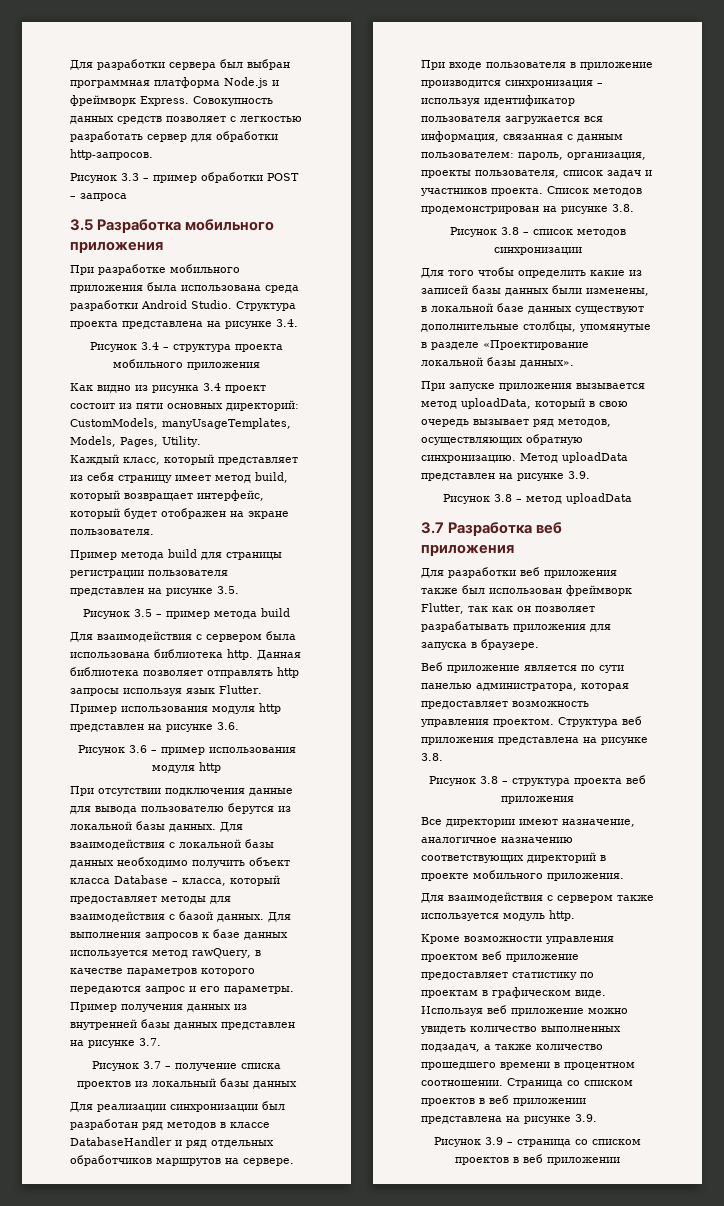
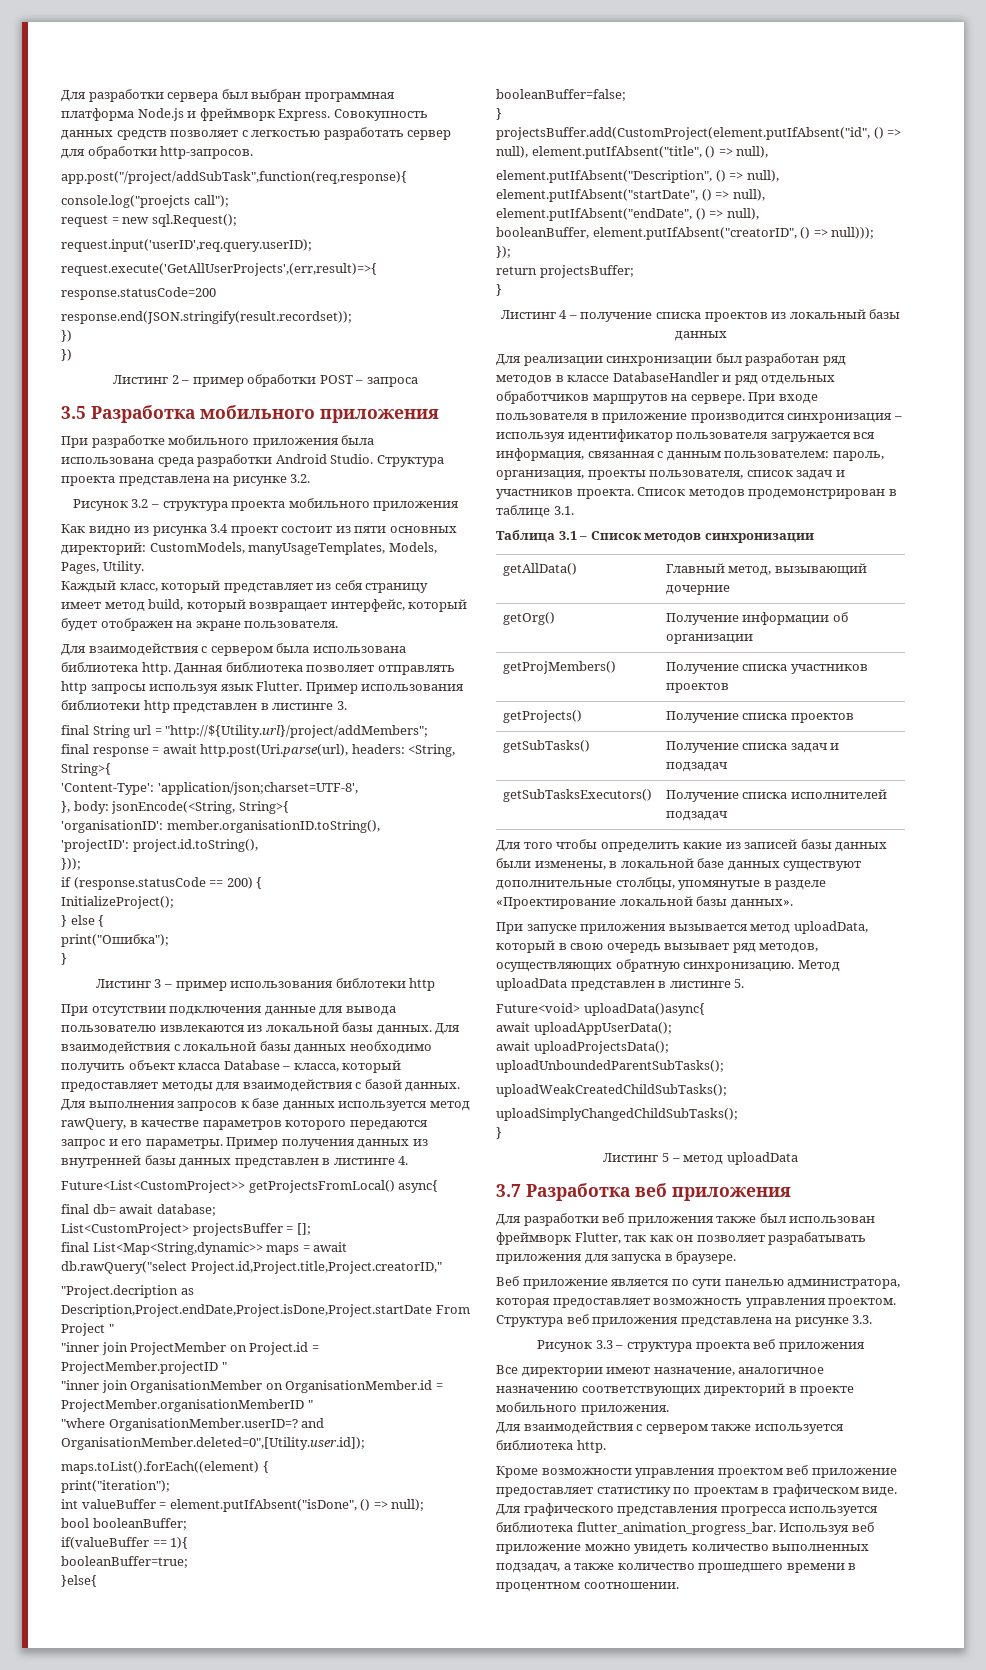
- Рисунок 3.3 – пример обработки POST – запроса
+ app.post("/project/addSubTask",function(req,response){
+ console.log("proejcts call");
+ request = new sql.Request();
+ request.input('userID',req.query.userID);
+ request.execute('GetAllUserProjects',(err,result)=>{
+ response.statusCode=200
+ response.end(JSON.stringify(result.recordset));
+ })
+ })
+ Листинг 2 – пример обработки POST – запроса
- Структура проекта представлена на рисунке 3.4.
- Рисунок 3.4 – структура проекта мобильного приложения
+ Структура проекта представлена на рисунке 3.2.
+ Рисунок 3.2 – структура проекта мобильного приложения
- Пример метода build для страницы регистрации пользователя представлен на рисунке 3.5.
- Рисунок 3.5 – пример метода build
- Пример использования модуля http представлен на рисунке 3.6.
- Рисунок 3.6 – пример использования модуля http
+ Пример использования библиотеки http представлен в листинге 3.
+ final String url = "http://${Utility.url}/project/addMembers";
+ final response = await http.post(Uri.parse(url), headers: <String, String>{
+ 'Content-Type': 'application/json;charset=UTF-8',
+ }, body: jsonEncode(<String, String>{
+ 'organisationID': member.organisationID.toString(),
+ 'projectID': project.id.toString(),
+ }));
+ if (response.statusCode == 200) {
+ InitializeProject();
+ } else {
+ print("Ошибка");
+ }
+ Листинг 3 – пример использования библотеки http
- При отсутствии подключения данные для вывода пользователю берутся из локальной базы данных.
+ При отсутствии подключения данные для вывода пользователю извлекаются из локальной базы данных.
- Пример получения данных из внутренней базы данных представлен на рисунке 3.7.
- Рисунок 3.7 – получение списка проектов из локальный базы данных
+ Пример получения данных из внутренней базы данных представлен в листинге 4.
+ Future<List<CustomProject>> getProjectsFromLocal() async{
+ final db= await database;
+ List<CustomProject> projectsBuffer = [];
+ final List<Map<String,dynamic>> maps = await db.rawQuery("select Project.id,Project.title,Project.creatorID,"
+ "Project.decription as Description,Project.endDate,Project.isDone,Project.startDate From Project "
+ "inner join ProjectMember on Project.id = ProjectMember.projectID "
+ "inner join OrganisationMember on OrganisationMember.id = ProjectMember.organisationMemberID "
+ "where OrganisationMember.userID=? and OrganisationMember.deleted=0",[Utility.user.id]);
+ maps.toList().forEach((element) {
+ print("iteration");
+ int valueBuffer = element.putIfAbsent("isDone", () => null);
+ bool booleanBuffer;
+ if(valueBuffer == 1){
+ booleanBuffer=true;
+ }else{
+ booleanBuffer=false;
+ }
+ projectsBuffer.add(CustomProject(element.putIfAbsent("id", () => null), element.putIfAbsent("title", () => null),
+ element.putIfAbsent("Description", () => null), element.putIfAbsent("startDate", () => null), element.putIfAbsent("endDate", () => null),
+ booleanBuffer, element.putIfAbsent("creatorID", () => null)));
+ });
+ return projectsBuffer;
+ }
+ Листинг 4 – получение списка проектов из локальный базы данных
- Список методов продемонстрирован на рисунке 3.8.
- Рисунок 3.8 – список методов синхронизации
+ Список методов продемонстрирован в таблице 3.1.
+ Таблица 3.1 – Список методов синхронизации
+ getAllData() | Главный метод, вызывающий дочерние
+ getOrg() | Получение информации об организации
+ getProjMembers() | Получение списка участников проектов
+ getProjects() | Получение списка проектов
+ getSubTasks() | Получение списка задач и подзадач
+ getSubTasksExecutors() | Получение списка исполнителей подзадач
- Метод uploadData представлен на рисунке 3.9.
- Рисунок 3.8 – метод uploadData
+ Метод uploadData представлен в листинге 5.
+ Future<void> uploadData()async{
+ await uploadAppUserData();
+ await uploadProjectsData();
+ uploadUnboundedParentSubTasks();
+ uploadWeakCreatedChildSubTasks();
+ uploadSimplyChangedChildSubTasks();
+ }
+ Листинг 5 – метод uploadData
- Структура веб приложения представлена на рисунке 3.8.
- Рисунок 3.8 – структура проекта веб приложения
+ Структура веб приложения представлена на рисунке 3.3.
+ Рисунок 3.3 – структура проекта веб приложения
- Для взаимодействия с сервером также используется модуль http.
+ Для взаимодействия с сервером также используется библиотека http.
+ Для графического представления прогресса используется библиотека flutter_animation_progress_bar.
- Страница со списком проектов в веб приложении представлена на рисунке 3.9.
- Рисунок 3.9 – страница со списком проектов в веб приложении

